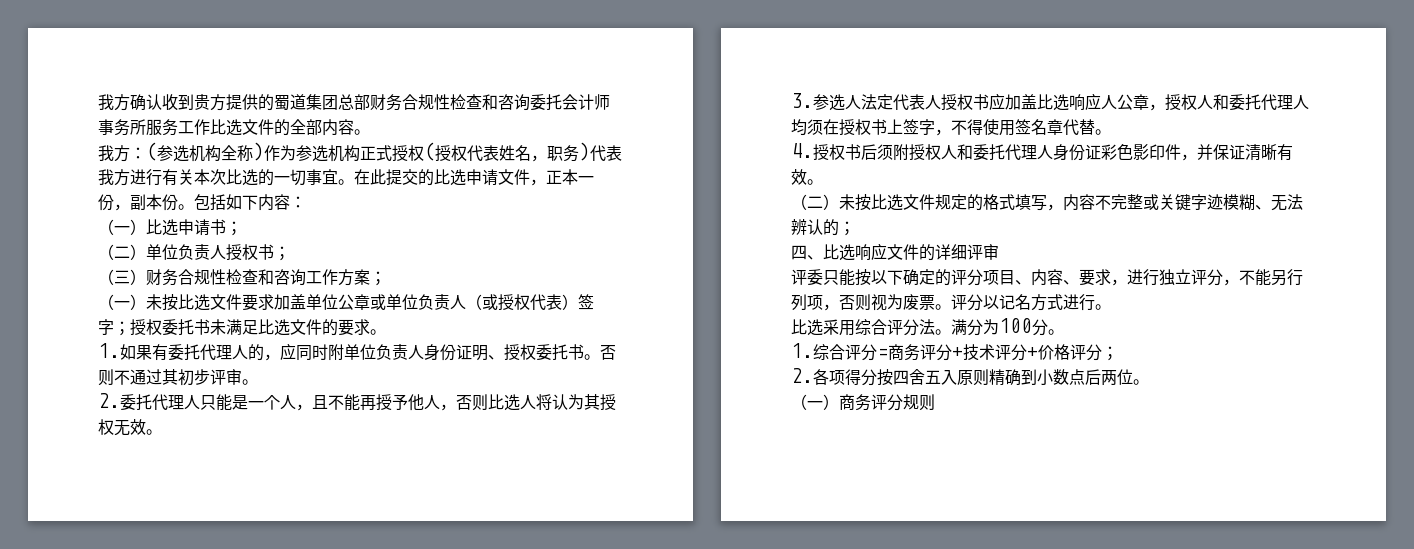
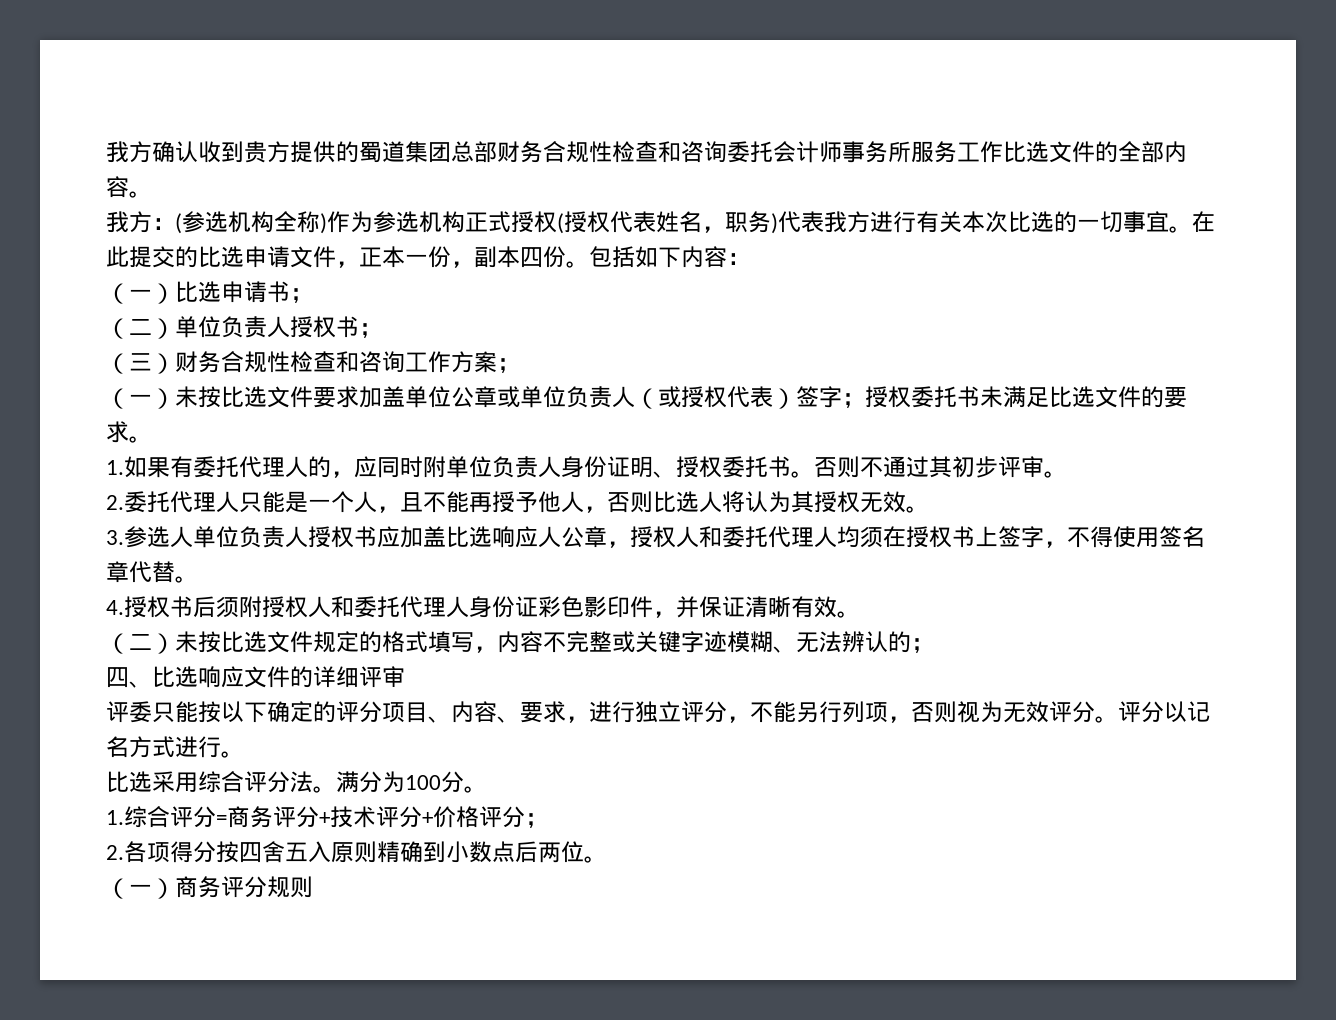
- 在此提交的比选申请文件，正本一份，副本份。
+ 在此提交的比选申请文件，正本一份，副本四份。
- 3.参选人法定代表人授权书应加盖比选响应人公章，授权人和委托代理人均须在授权书上签字，不得使用签名章代替。
+ 3.参选人单位负责人授权书应加盖比选响应人公章，授权人和委托代理人均须在授权书上签字，不得使用签名章代替。
- 评委只能按以下确定的评分项目、内容、要求，进行独立评分，不能另行列项，否则视为废票。
+ 评委只能按以下确定的评分项目、内容、要求，进行独立评分，不能另行列项，否则视为无效评分。

